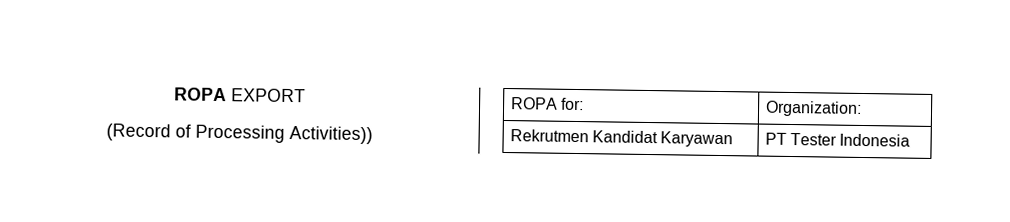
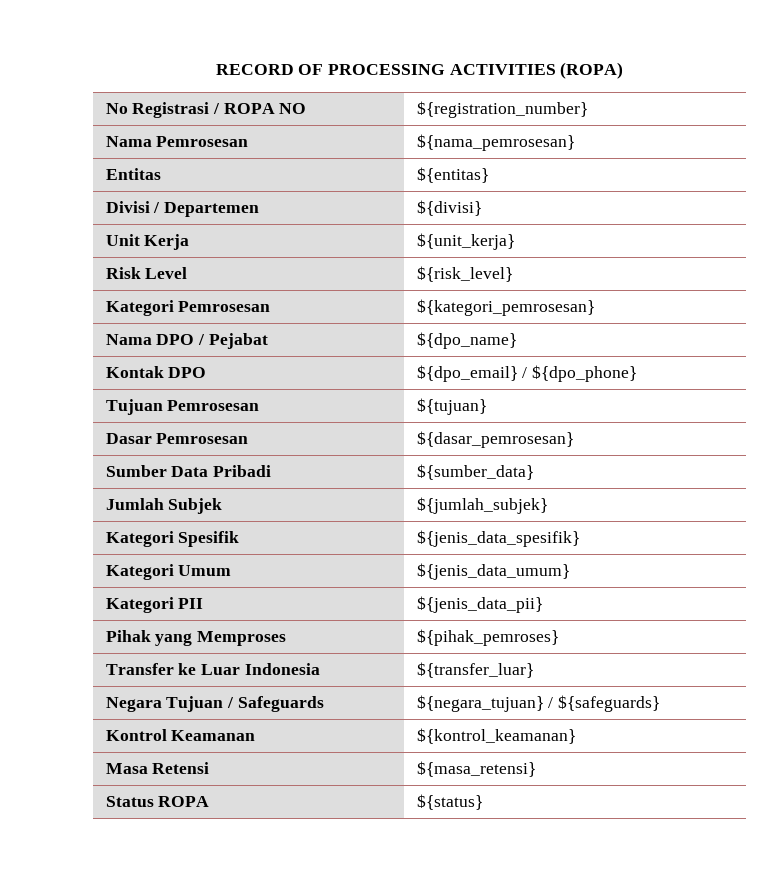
- ROPA EXPORT
- (Record of Processing Activities))
- ROPA for: | Organization:
- Rekrutmen Kandidat Karyawan | PT Tester Indonesia
+ RECORD OF PROCESSING ACTIVITIES (ROPA)
+ No Registrasi / ROPA NO | ${registration_number}
+ Nama Pemrosesan | ${nama_pemrosesan}
+ Entitas | ${entitas}
+ Divisi / Departemen | ${divisi}
+ Unit Kerja | ${unit_kerja}
+ Risk Level | ${risk_level}
+ Kategori Pemrosesan | ${kategori_pemrosesan}
+ Nama DPO / Pejabat | ${dpo_name}
+ Kontak DPO | ${dpo_email} / ${dpo_phone}
+ Tujuan Pemrosesan | ${tujuan}
+ Dasar Pemrosesan | ${dasar_pemrosesan}
+ Sumber Data Pribadi | ${sumber_data}
+ Jumlah Subjek | ${jumlah_subjek}
+ Kategori Spesifik | ${jenis_data_spesifik}
+ Kategori Umum | ${jenis_data_umum}
+ Kategori PII | ${jenis_data_pii}
+ Pihak yang Memproses | ${pihak_pemroses}
+ Transfer ke Luar Indonesia | ${transfer_luar}
+ Negara Tujuan / Safeguards | ${negara_tujuan} / ${safeguards}
+ Kontrol Keamanan | ${kontrol_keamanan}
+ Masa Retensi | ${masa_retensi}
+ Status ROPA | ${status}

